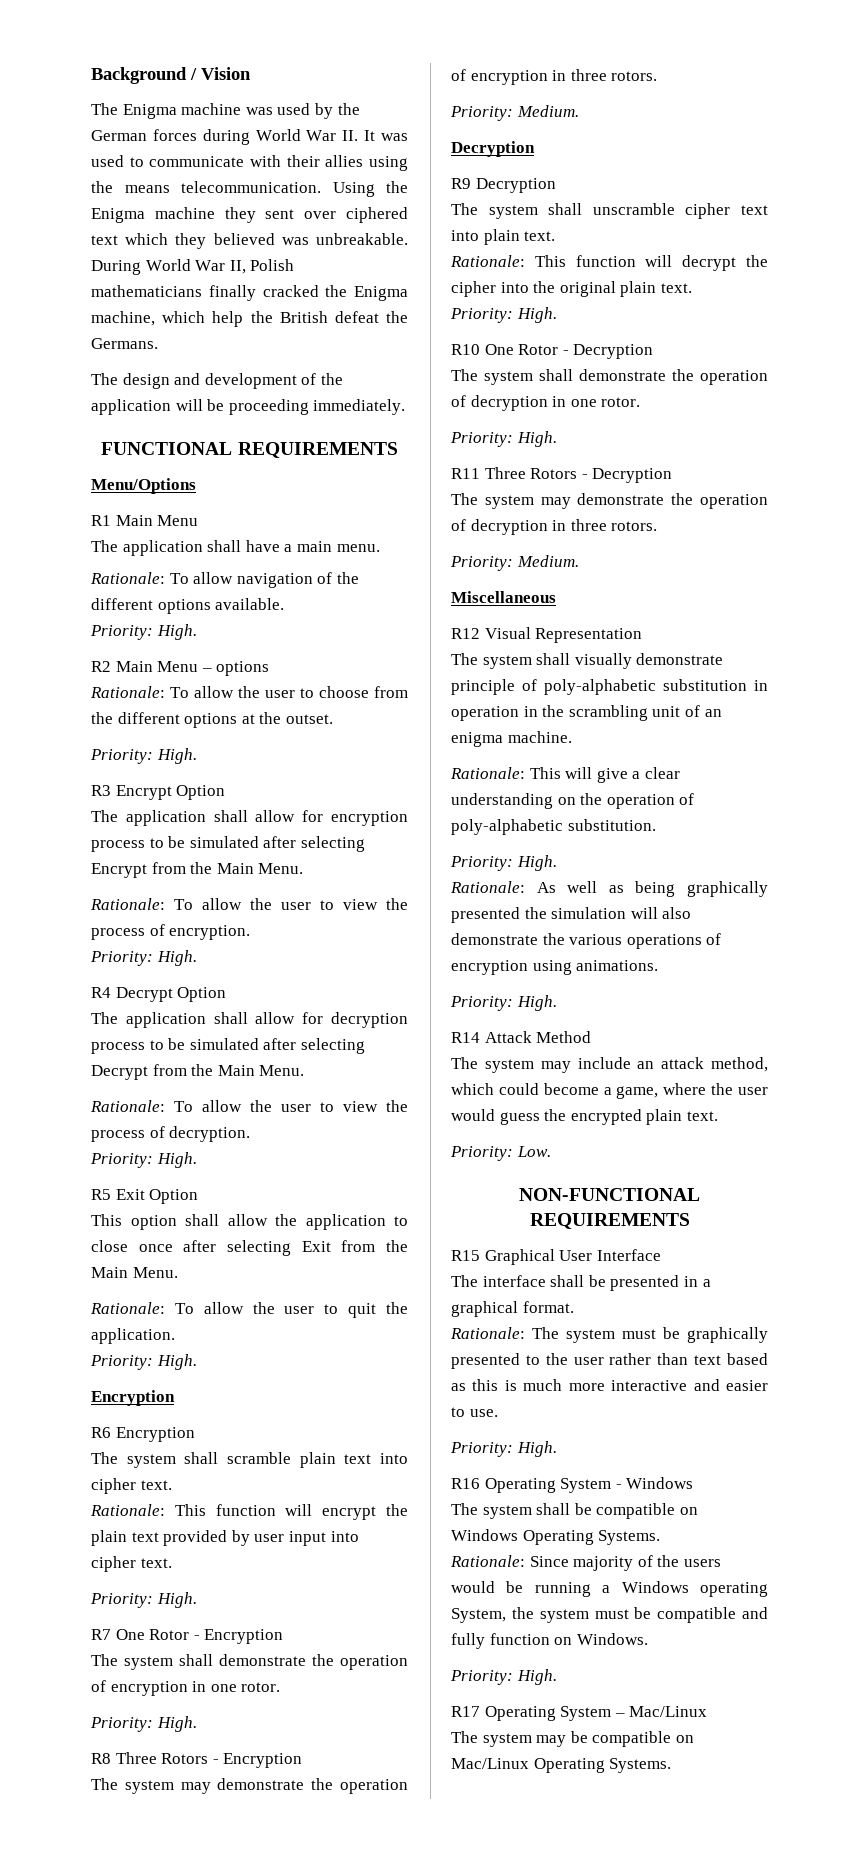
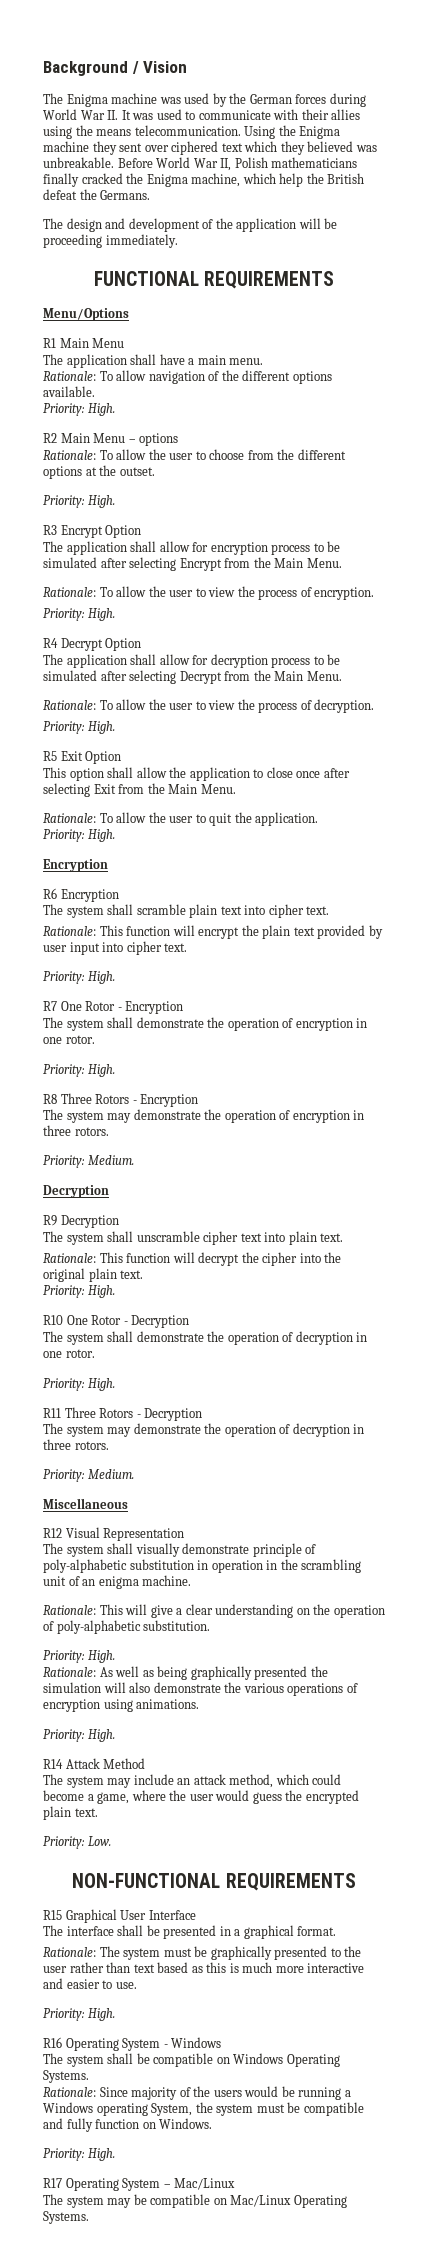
- During World War II, Polish mathematicians finally cracked the Enigma machine, which help the British defeat the Germans.
+ Before World War II, Polish mathematicians finally cracked the Enigma machine, which help the British defeat the Germans.

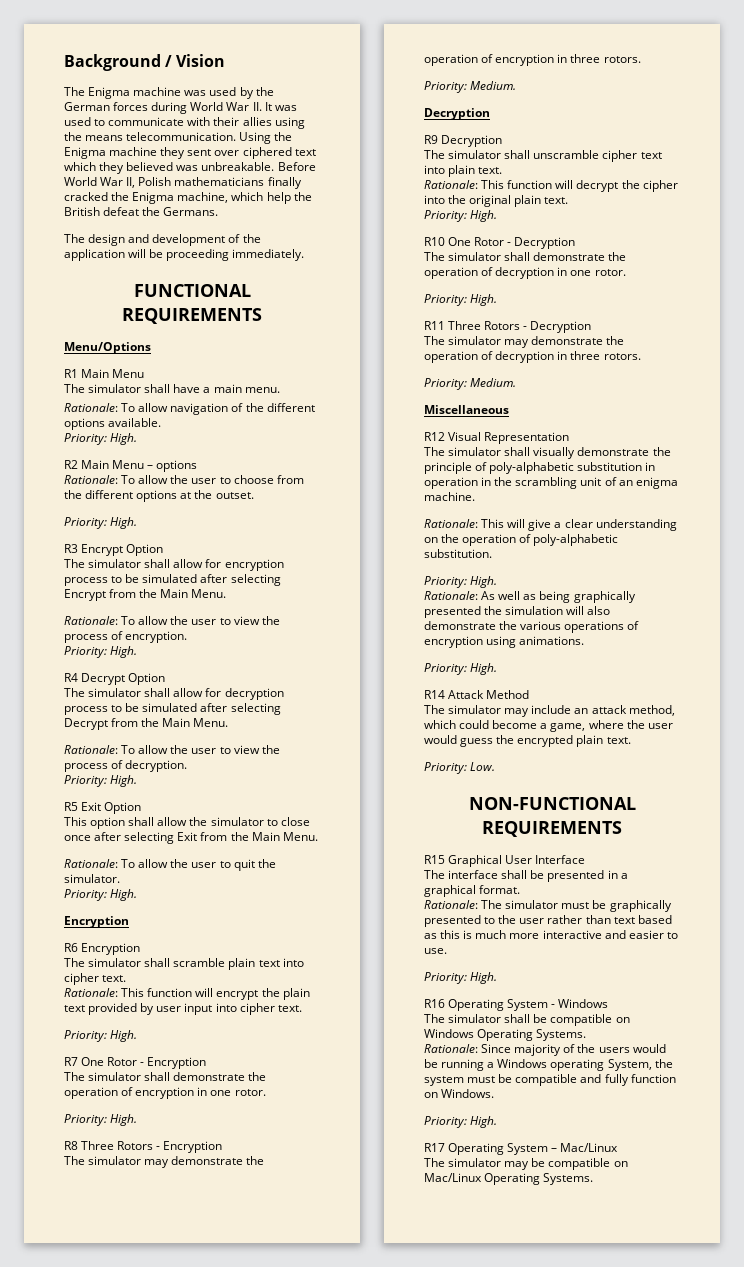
- The application shall have a main menu.
+ The simulator shall have a main menu.
- The application shall allow for encryption process to be simulated after selecting Encrypt from the Main Menu.
+ The simulator shall allow for encryption process to be simulated after selecting Encrypt from the Main Menu.
- The application shall allow for decryption process to be simulated after selecting Decrypt from the Main Menu.
+ The simulator shall allow for decryption process to be simulated after selecting Decrypt from the Main Menu.
- This option shall allow the application to close once after selecting Exit from the Main Menu.
+ This option shall allow the simulator to close once after selecting Exit from the Main Menu.
- Rationale: To allow the user to quit the application.
+ Rationale: To allow the user to quit the simulator.
- The system shall scramble plain text into cipher text.
+ The simulator shall scramble plain text into cipher text.
- The system shall demonstrate the operation of encryption in one rotor.
+ The simulator shall demonstrate the operation of encryption in one rotor.
- The system may demonstrate the operation of encryption in three rotors.
+ The simulator may demonstrate the operation of encryption in three rotors.
- The system shall unscramble cipher text into plain text.
+ The simulator shall unscramble cipher text into plain text.
- The system shall demonstrate the operation of decryption in one rotor.
+ The simulator shall demonstrate the operation of decryption in one rotor.
- The system may demonstrate the operation of decryption in three rotors.
+ The simulator may demonstrate the operation of decryption in three rotors.
- The system shall visually demonstrate principle of poly-alphabetic substitution in operation in the scrambling unit of an enigma machine.
+ The simulator shall visually demonstrate the principle of poly-alphabetic substitution in operation in the scrambling unit of an enigma machine.
- The system may include an attack method, which could become a game, where the user would guess the encrypted plain text.
+ The simulator may include an attack method, which could become a game, where the user would guess the encrypted plain text.
- Rationale: The system must be graphically presented to the user rather than text based as this is much more interactive and easier to use.
+ Rationale: The simulator must be graphically presented to the user rather than text based as this is much more interactive and easier to use.
- The system shall be compatible on Windows Operating Systems.
+ The simulator shall be compatible on Windows Operating Systems.
- The system may be compatible on Mac/Linux Operating Systems.
+ The simulator may be compatible on Mac/Linux Operating Systems.

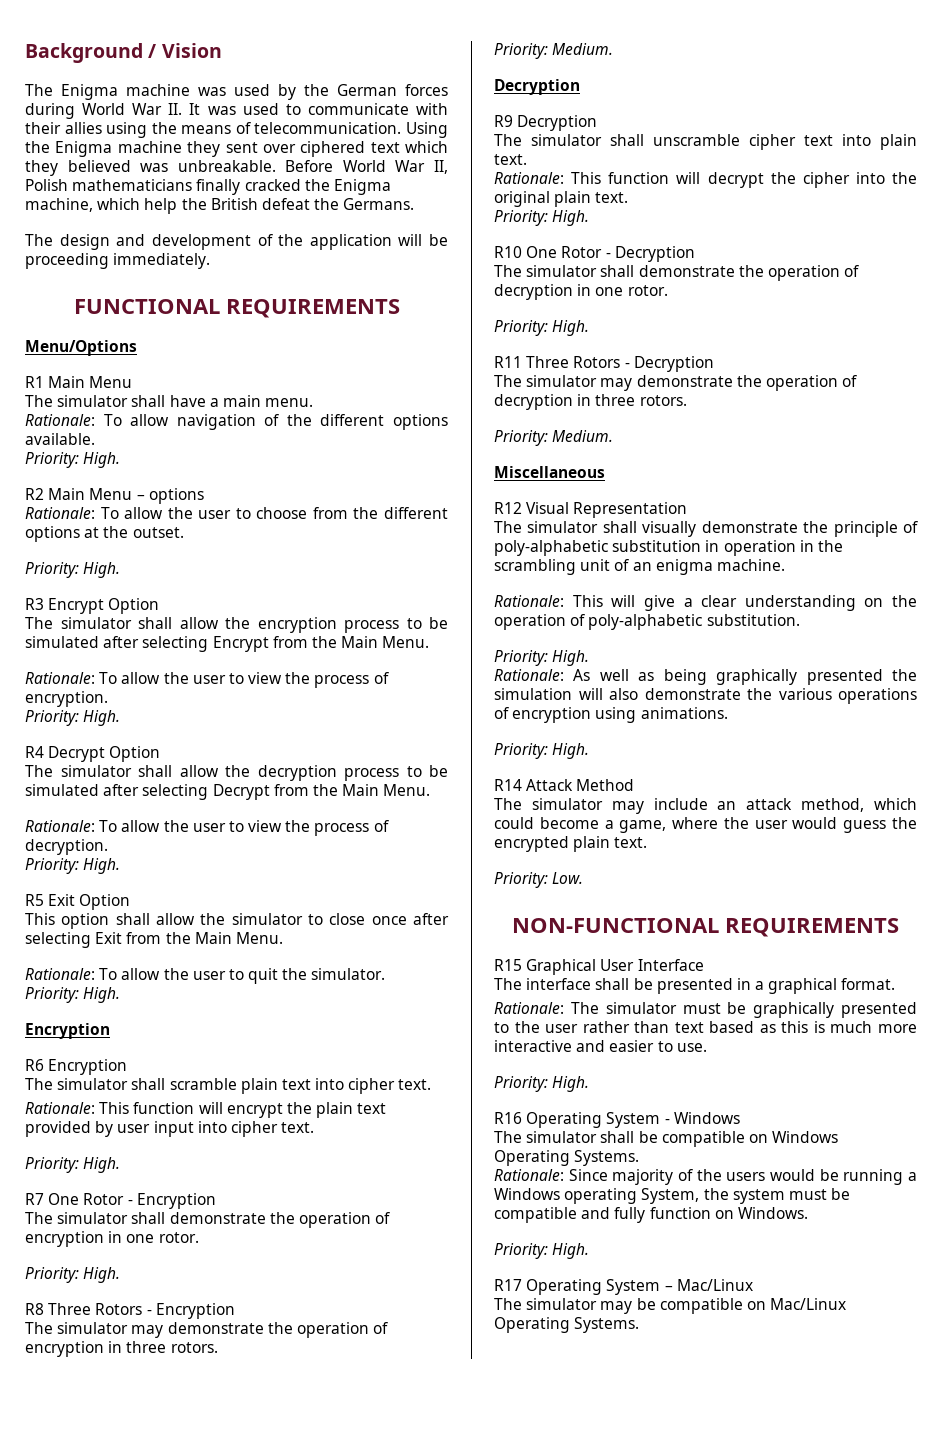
- The Enigma machine was used by the German forces during World War II. It was used to communicate with their allies using the means telecommunication.
+ The Enigma machine was used by the German forces during World War II. It was used to communicate with their allies using the means of telecommunication.
- The simulator shall allow for encryption process to be simulated after selecting Encrypt from the Main Menu.
+ The simulator shall allow the encryption process to be simulated after selecting Encrypt from the Main Menu.
- The simulator shall allow for decryption process to be simulated after selecting Decrypt from the Main Menu.
+ The simulator shall allow the decryption process to be simulated after selecting Decrypt from the Main Menu.

